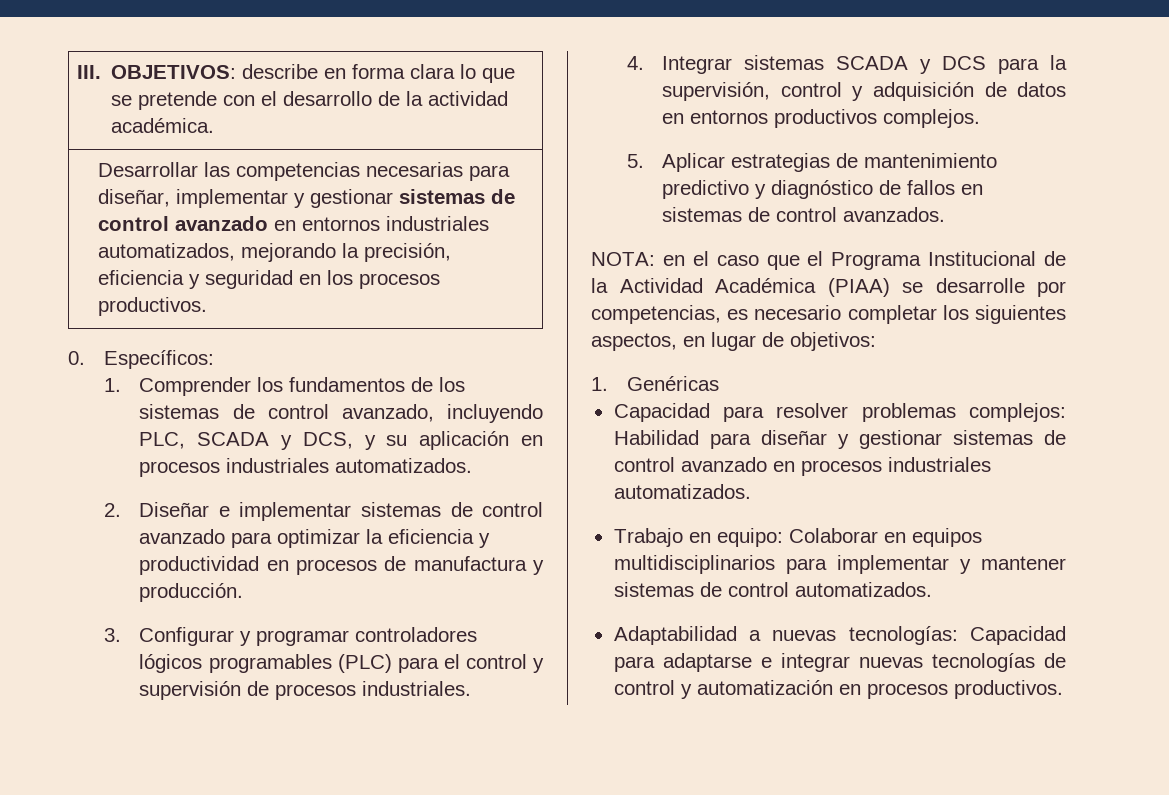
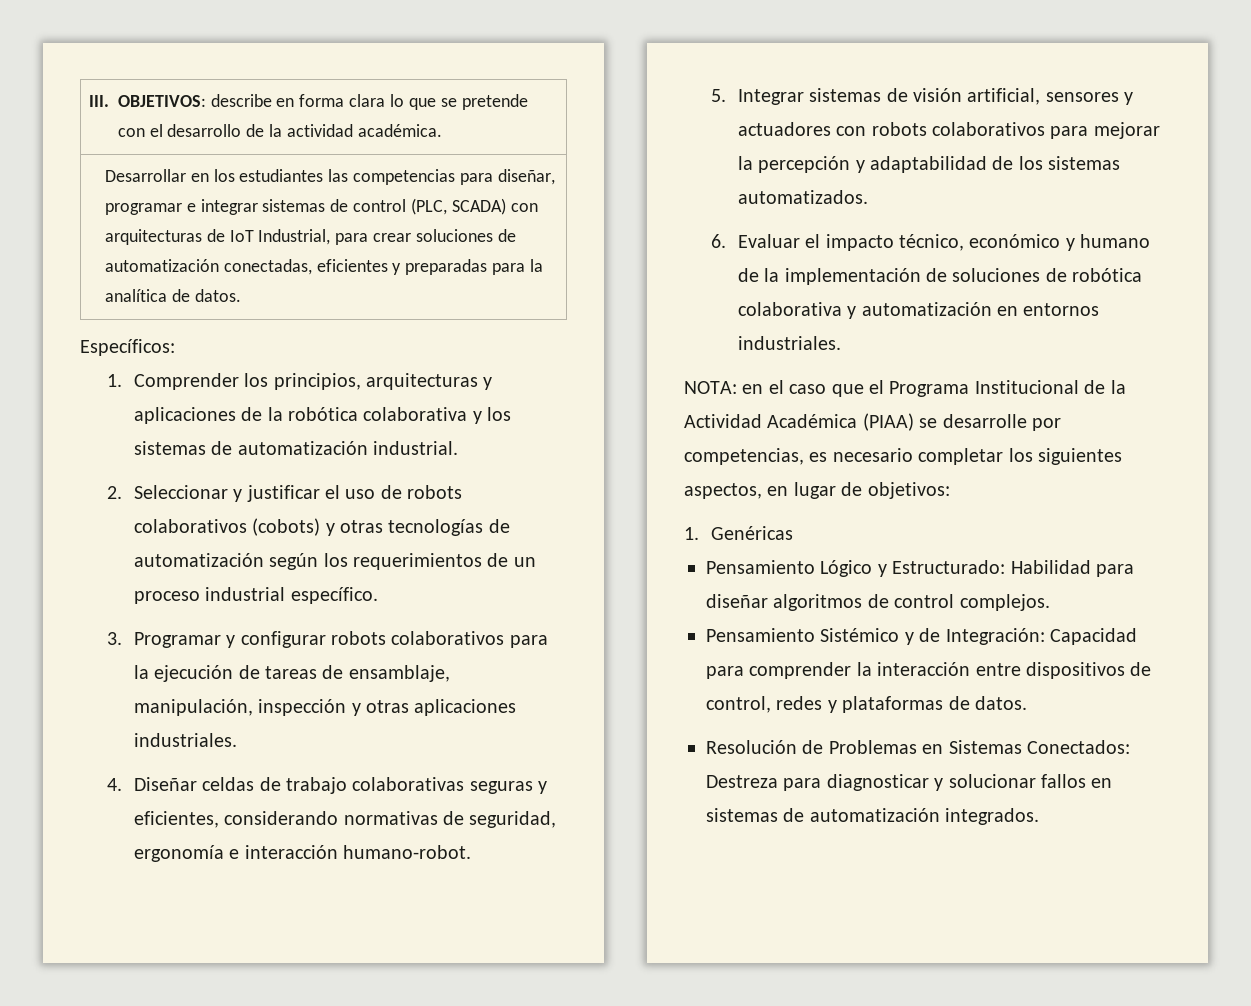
- Desarrollar las competencias necesarias para diseñar, implementar y gestionar sistemas de control avanzado en entornos industriales automatizados, mejorando la precisión, eficiencia y seguridad en los procesos productivos.
- 0. Específicos:
- 1. Comprender los fundamentos de los sistemas de control avanzado, incluyendo PLC, SCADA y DCS, y su aplicación en procesos industriales automatizados.
- 2. Diseñar e implementar sistemas de control avanzado para optimizar la eficiencia y productividad en procesos de manufactura y producción.
- 3. Configurar y programar controladores lógicos programables (PLC) para el control y supervisión de procesos industriales.
- 4. Integrar sistemas SCADA y DCS para la supervisión, control y adquisición de datos en entornos productivos complejos.
- 5. Aplicar estrategias de mantenimiento predictivo y diagnóstico de fallos en sistemas de control avanzados.
+ Desarrollar en los estudiantes las competencias para diseñar, programar e integrar sistemas de control (PLC, SCADA) con arquitecturas de IoT Industrial, para crear soluciones de automatización conectadas, eficientes y preparadas para la analítica de datos.
+ Específicos:
+ 1. Comprender los principios, arquitecturas y aplicaciones de la robótica colaborativa y los sistemas de automatización industrial.
+ 2. Seleccionar y justificar el uso de robots colaborativos (cobots) y otras tecnologías de automatización según los requerimientos de un proceso industrial específico.
+ 3. Programar y configurar robots colaborativos para la ejecución de tareas de ensamblaje, manipulación, inspección y otras aplicaciones industriales.
+ 4. Diseñar celdas de trabajo colaborativas seguras y eficientes, considerando normativas de seguridad, ergonomía e interacción humano-robot.
+ 5. Integrar sistemas de visión artificial, sensores y actuadores con robots colaborativos para mejorar la percepción y adaptabilidad de los sistemas automatizados.
+ 6. Evaluar el impacto técnico, económico y humano de la implementación de soluciones de robótica colaborativa y automatización en entornos industriales.
- Capacidad para resolver problemas complejos: Habilidad para diseñar y gestionar sistemas de control avanzado en procesos industriales automatizados.
- Trabajo en equipo: Colaborar en equipos multidisciplinarios para implementar y mantener sistemas de control automatizados.
- Adaptabilidad a nuevas tecnologías: Capacidad para adaptarse e integrar nuevas tecnologías de control y automatización en procesos productivos.
+ Pensamiento Lógico y Estructurado: Habilidad para diseñar algoritmos de control complejos.
+ Pensamiento Sistémico y de Integración: Capacidad para comprender la interacción entre dispositivos de control, redes y plataformas de datos.
+ Resolución de Problemas en Sistemas Conectados: Destreza para diagnosticar y solucionar fallos en sistemas de automatización integrados.

